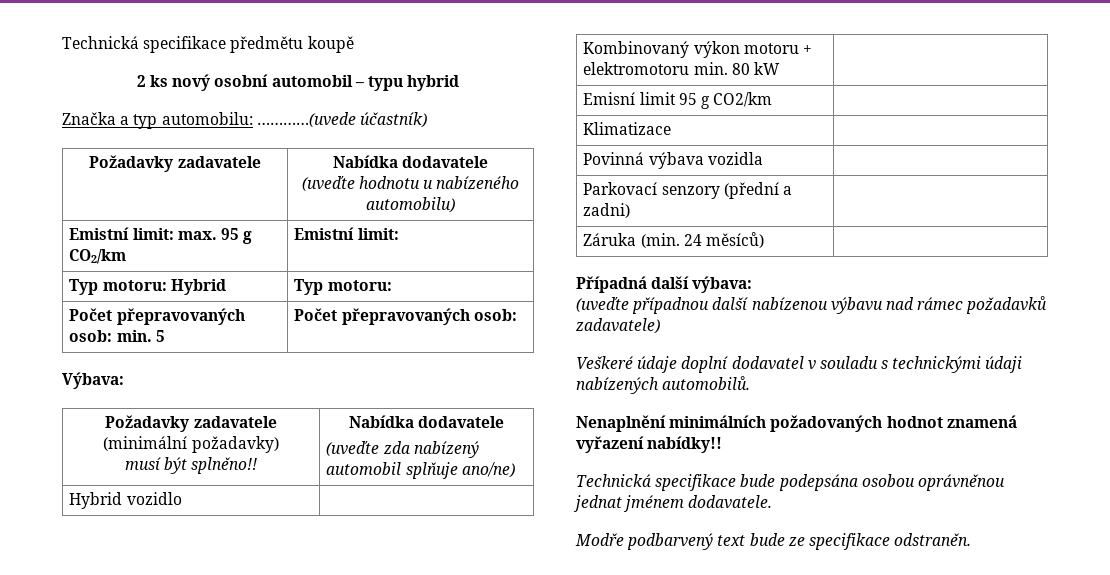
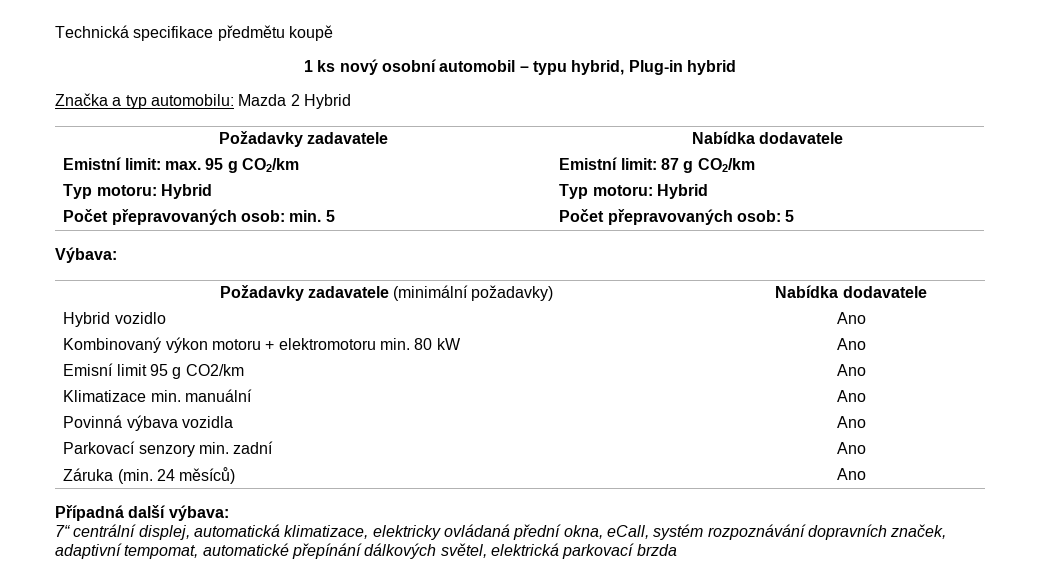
- 2 ks nový osobní automobil – typu hybrid
+ 1 ks nový osobní automobil – typu hybrid, Plug-in hybrid
- Značka a typ automobilu: …………(uvede účastník)
+ Značka a typ automobilu: Mazda 2 Hybrid
  Požadavky zadavatele | Nabídka dodavatele
- (uveďte hodnotu u nabízeného automobilu)
- Emistní limit: max. 95 g CO2/km | Emistní limit:
+ Emistní limit: max. 95 g CO2/km | Emistní limit: 87 g CO2/km
- Typ motoru: Hybrid | Typ motoru:
+ Typ motoru: Hybrid | Typ motoru: Hybrid
- Počet přepravovaných osob: min. 5 | Počet přepravovaných osob:
+ Počet přepravovaných osob: min. 5 | Počet přepravovaných osob: 5
- Požadavky zadavatele (minimální požadavky)
- musí být splněno!! | Nabídka dodavatele
- (uveďte zda nabízený automobil splňuje ano/ne)
+ Požadavky zadavatele (minimální požadavky) | Nabídka dodavatele
- Hybrid vozidlo |
+ Hybrid vozidlo | Ano
- Kombinovaný výkon motoru + elektromotoru min. 80 kW |
+ Kombinovaný výkon motoru + elektromotoru min. 80 kW | Ano
- Emisní limit 95 g CO2/km |
+ Emisní limit 95 g CO2/km | Ano
- Klimatizace |
+ Klimatizace min. manuální | Ano
- Povinná výbava vozidla |
+ Povinná výbava vozidla | Ano
- Parkovací senzory (přední a zadni) |
+ Parkovací senzory min. zadní | Ano
- Záruka (min. 24 měsíců) |
+ Záruka (min. 24 měsíců) | Ano
- (uveďte případnou další nabízenou výbavu nad rámec požadavků zadavatele)
- Veškeré údaje doplní dodavatel v souladu s technickými údaji nabízených automobilů.
- Nenaplnění minimálních požadovaných hodnot znamená vyřazení nabídky!!
- Technická specifikace bude podepsána osobou oprávněnou jednat jménem dodavatele.
- Modře podbarvený text bude ze specifikace odstraněn.
+ 7“ centrální displej, automatická klimatizace, elektricky ovládaná přední okna, eCall, systém rozpoznávání dopravních značek, adaptivní tempomat, automatické přepínání dálkových světel, elektrická parkovací brzda

